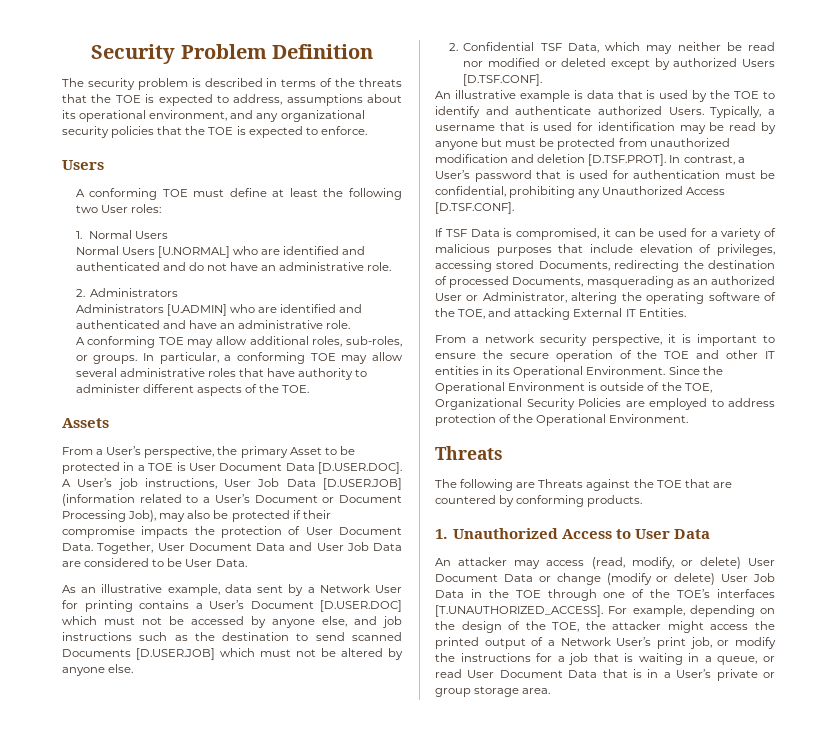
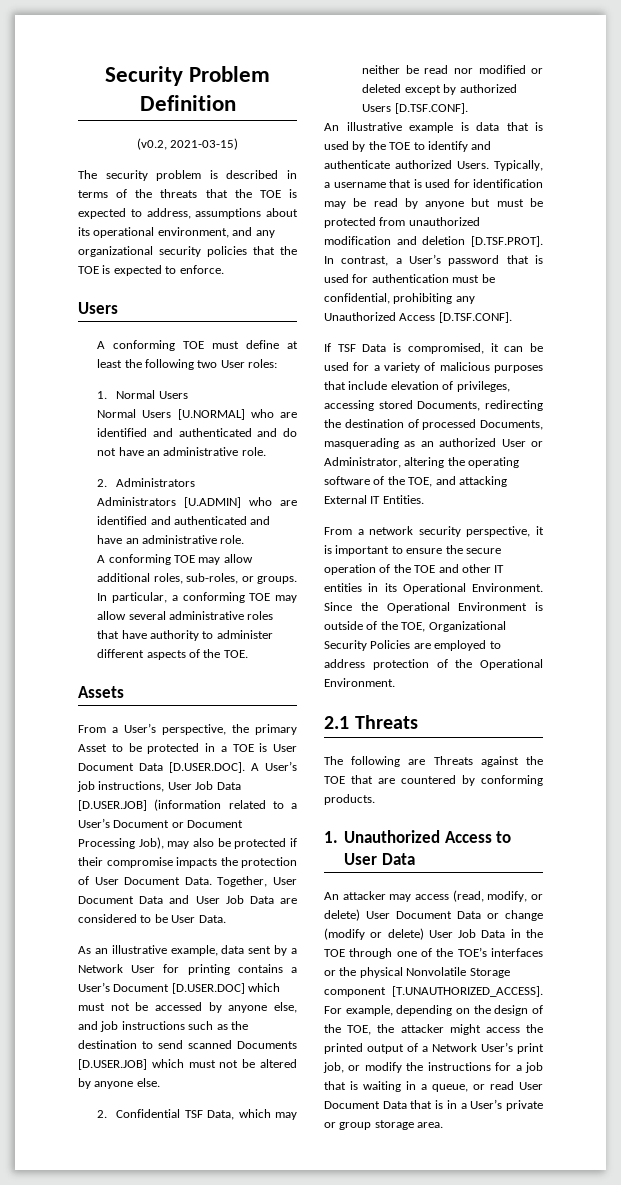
+ (v0.2, 2021-03-15)
  Since the Operational Environment is outside of the TOE, Organizational Security Policies are employed to address protection of the Operational Environment.
- Threats
+ 2.1 Threats
- An attacker may access (read, modify, or delete) User Document Data or change (modify or delete) User Job Data in the TOE through one of the TOE’s interfaces [T.UNAUTHORIZED_ACCESS]. For example, depending on the design of the TOE, the attacker might access the printed output of a Network User’s print job, or modify the instructions for a job that is waiting in a queue, or read User Document Data that is in a User’s private or group storage area.
+ An attacker may access (read, modify, or delete) User Document Data or change (modify or delete) User Job Data in the TOE through one of the TOE’s interfaces or the physical Nonvolatile Storage component [T.UNAUTHORIZED_ACCESS]. For example, depending on the design of the TOE, the attacker might access the printed output of a Network User’s print job, or modify the instructions for a job that is waiting in a queue, or read User Document Data that is in a User’s private or group storage area.

